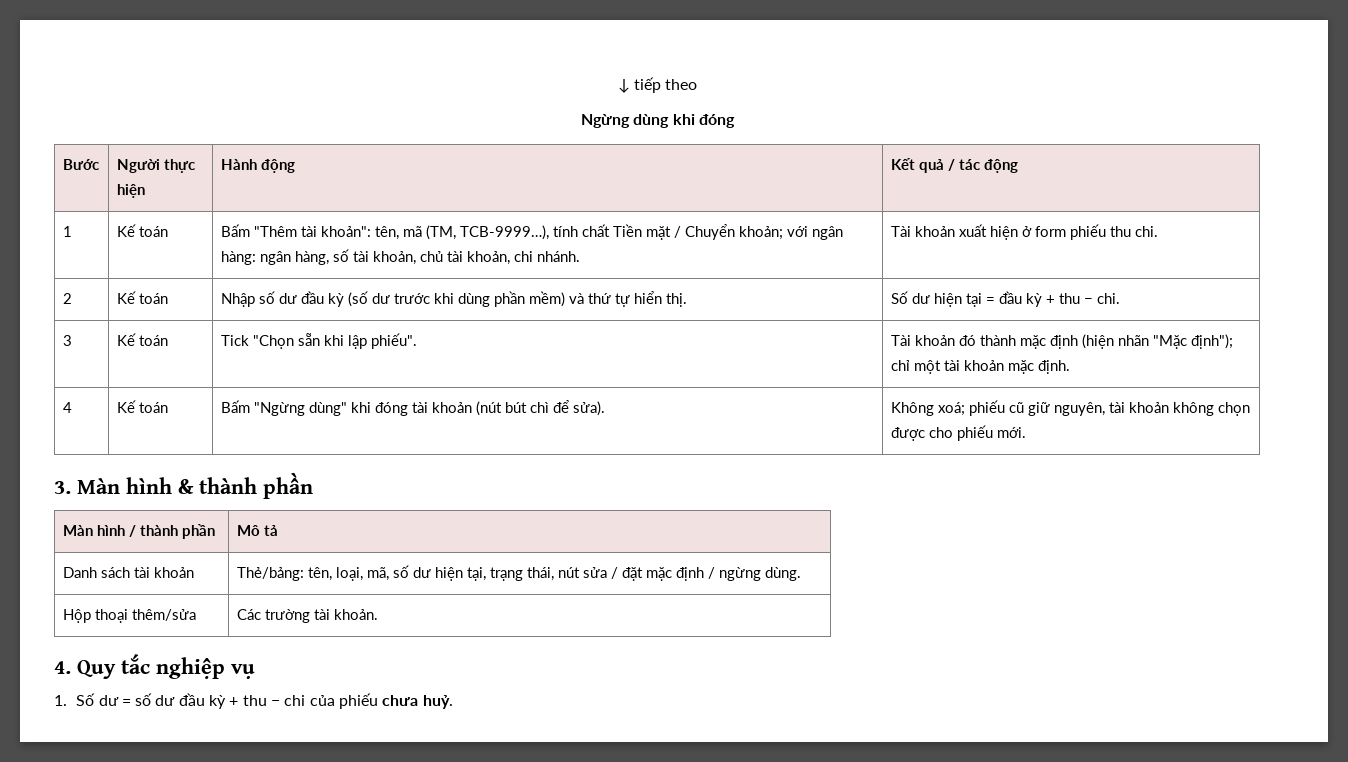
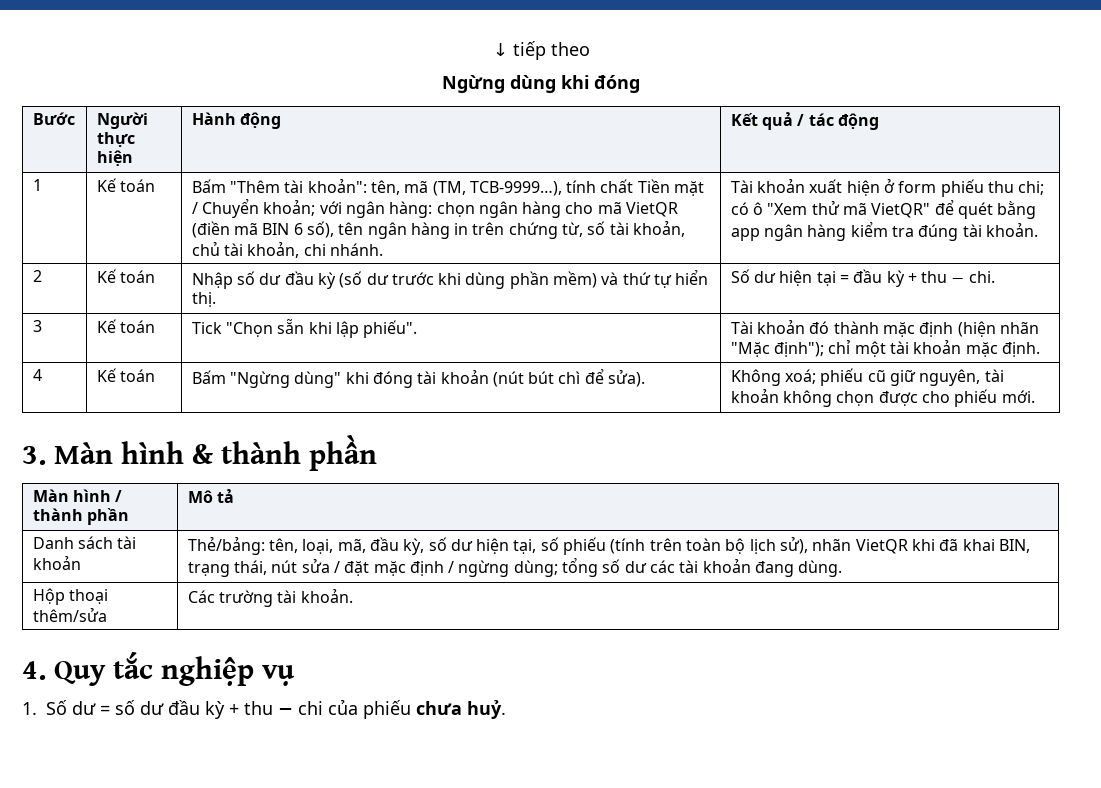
- Bấm "Thêm tài khoản": tên, mã (TM, TCB-9999…), tính chất Tiền mặt / Chuyển khoản; với ngân hàng: ngân hàng, số tài khoản, chủ tài khoản, chi nhánh.
+ Bấm "Thêm tài khoản": tên, mã (TM, TCB-9999…), tính chất Tiền mặt / Chuyển khoản; với ngân hàng: chọn ngân hàng cho mã VietQR (điền mã BIN 6 số), tên ngân hàng in trên chứng từ, số tài khoản, chủ tài khoản, chi nhánh.
- Tài khoản xuất hiện ở form phiếu thu chi.
+ Tài khoản xuất hiện ở form phiếu thu chi; có ô "Xem thử mã VietQR" để quét bằng app ngân hàng kiểm tra đúng tài khoản.
- Thẻ/bảng: tên, loại, mã, số dư hiện tại, trạng thái, nút sửa / đặt mặc định / ngừng dùng.
+ Thẻ/bảng: tên, loại, mã, đầu kỳ, số dư hiện tại, số phiếu (tính trên toàn bộ lịch sử), nhãn VietQR khi đã khai BIN, trạng thái, nút sửa / đặt mặc định / ngừng dùng; tổng số dư các tài khoản đang dùng.

